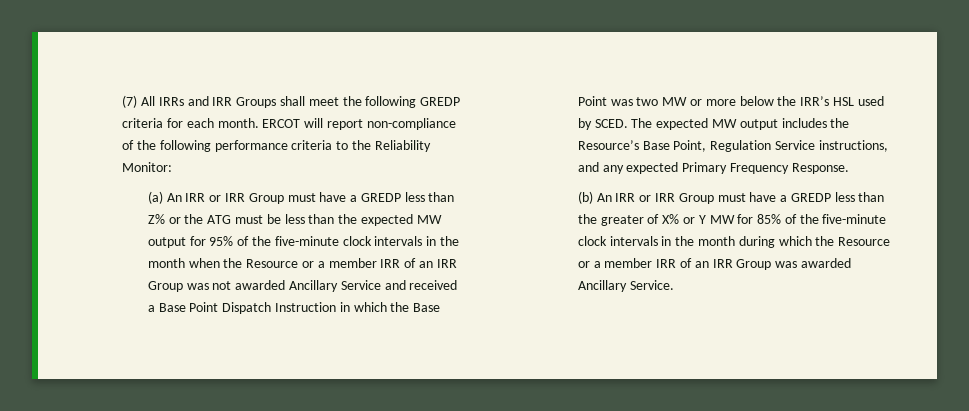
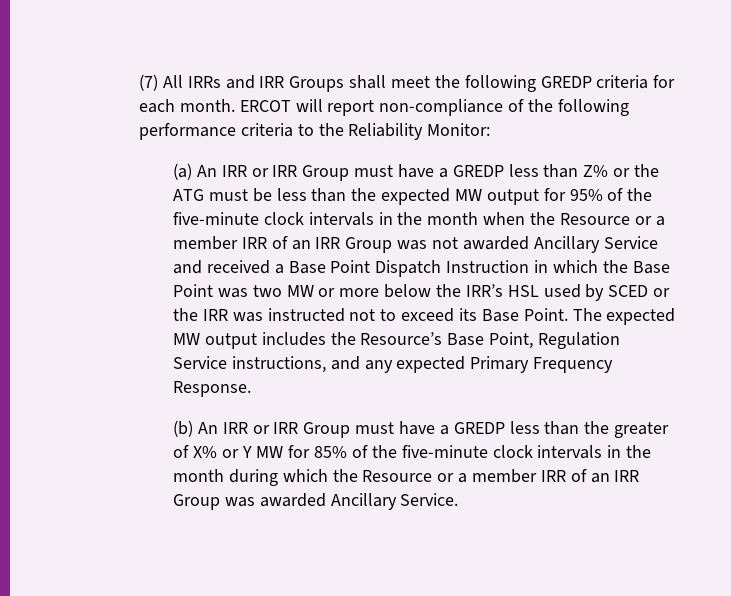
- (a) An IRR or IRR Group must have a GREDP less than Z% or the ATG must be less than the expected MW output for 95% of the five-minute clock intervals in the month when the Resource or a member IRR of an IRR Group was not awarded Ancillary Service and received a Base Point Dispatch Instruction in which the Base Point was two MW or more below the IRR’s HSL used by SCED.
+ (a) An IRR or IRR Group must have a GREDP less than Z% or the ATG must be less than the expected MW output for 95% of the five-minute clock intervals in the month when the Resource or a member IRR of an IRR Group was not awarded Ancillary Service and received a Base Point Dispatch Instruction in which the Base Point was two MW or more below the IRR’s HSL used by SCED or the IRR was instructed not to exceed its Base Point.

